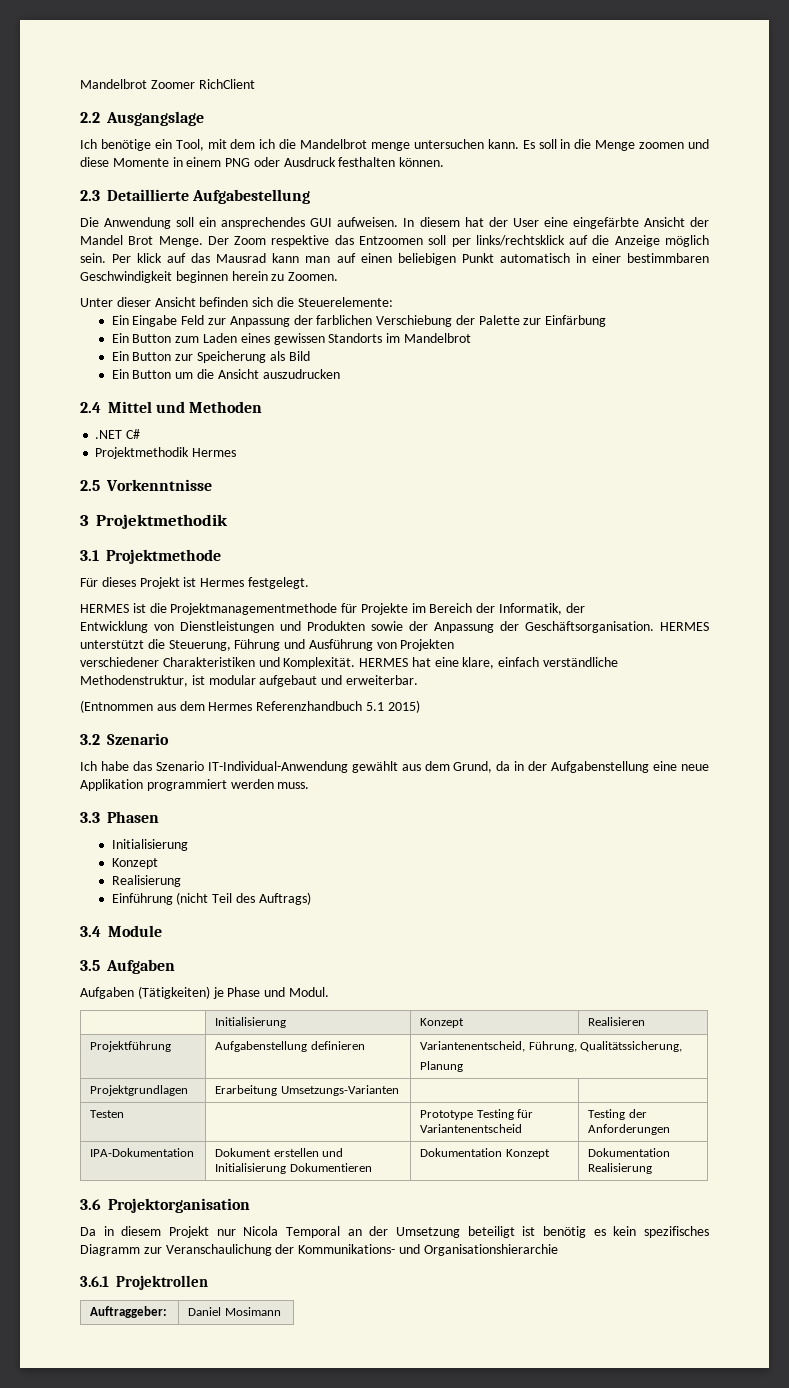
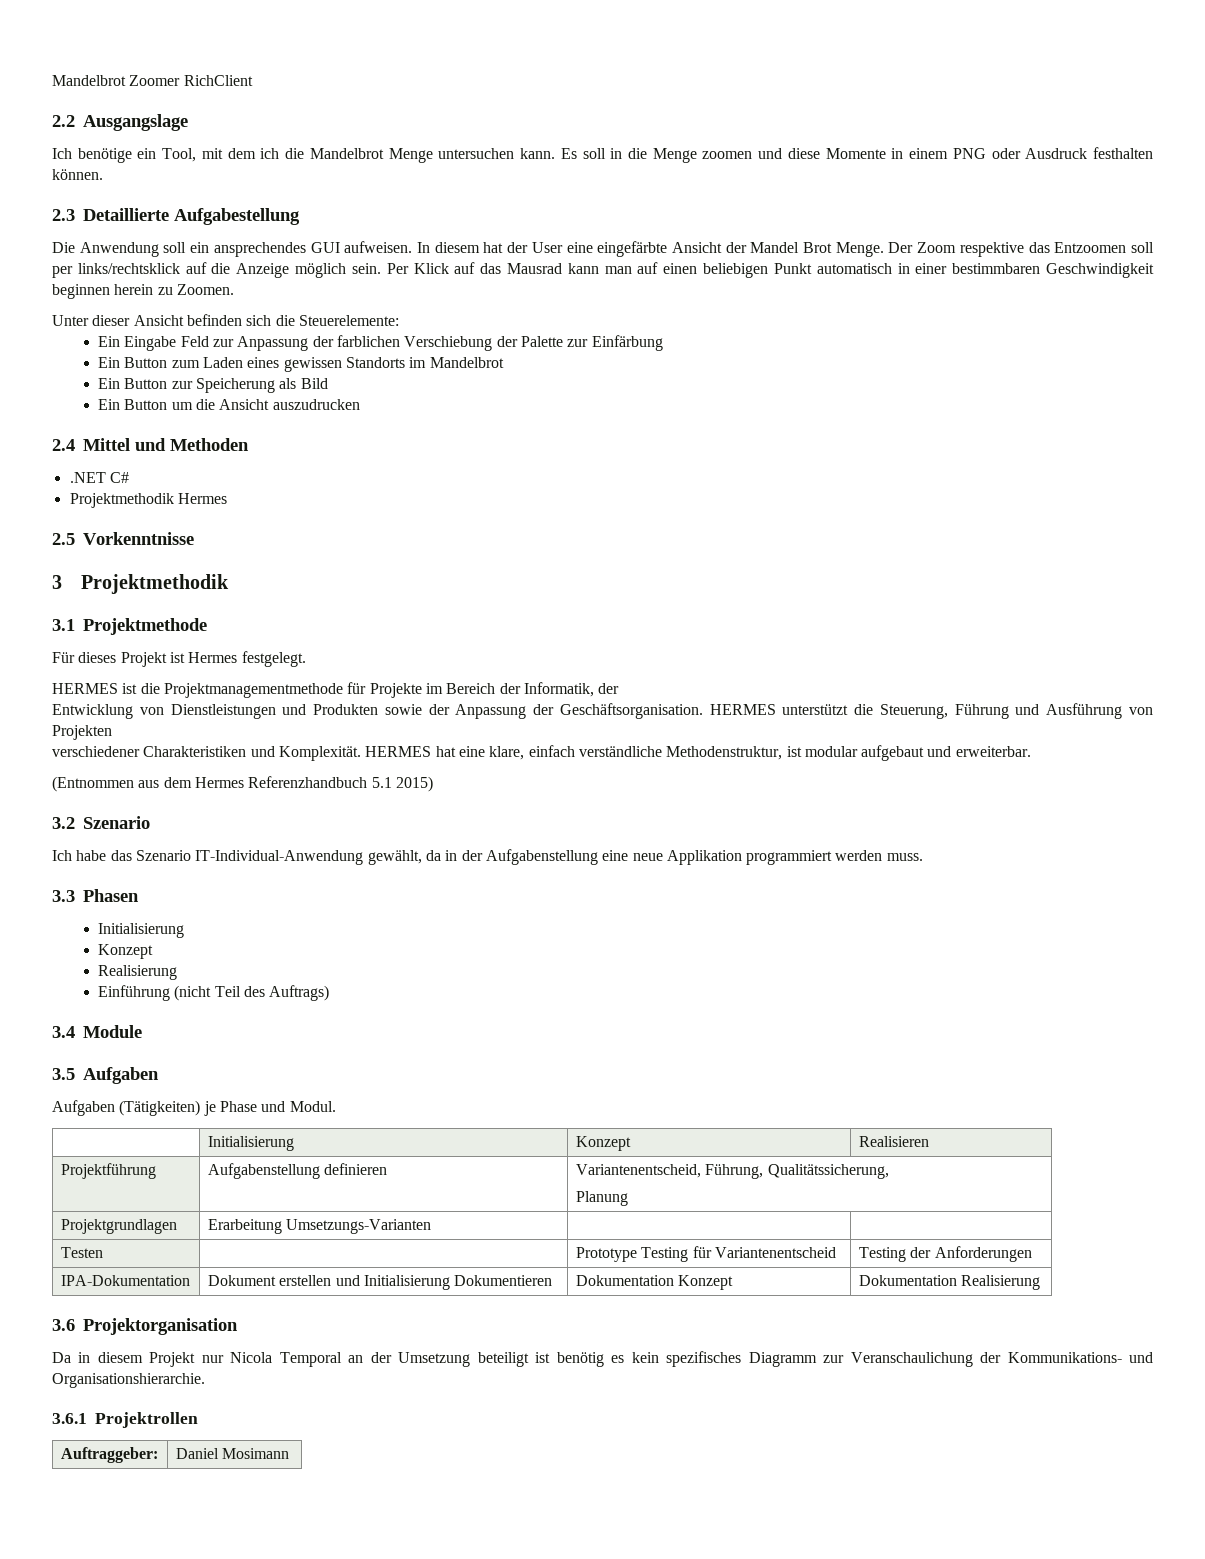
- Ich benötige ein Tool, mit dem ich die Mandelbrot menge untersuchen kann.
+ Ich benötige ein Tool, mit dem ich die Mandelbrot Menge untersuchen kann.
- Per klick auf das Mausrad kann man auf einen beliebigen Punkt automatisch in einer bestimmbaren Geschwindigkeit beginnen herein zu Zoomen.
+ Per Klick auf das Mausrad kann man auf einen beliebigen Punkt automatisch in einer bestimmbaren Geschwindigkeit beginnen herein zu Zoomen.
- Ich habe das Szenario IT-Individual-Anwendung gewählt aus dem Grund, da in der Aufgabenstellung eine neue Applikation programmiert werden muss.
+ Ich habe das Szenario IT-Individual-Anwendung gewählt, da in der Aufgabenstellung eine neue Applikation programmiert werden muss.
- Da in diesem Projekt nur Nicola Temporal an der Umsetzung beteiligt ist benötig es kein spezifisches Diagramm zur Veranschaulichung der Kommunikations- und Organisationshierarchie
+ Da in diesem Projekt nur Nicola Temporal an der Umsetzung beteiligt ist benötig es kein spezifisches Diagramm zur Veranschaulichung der Kommunikations- und Organisationshierarchie.

